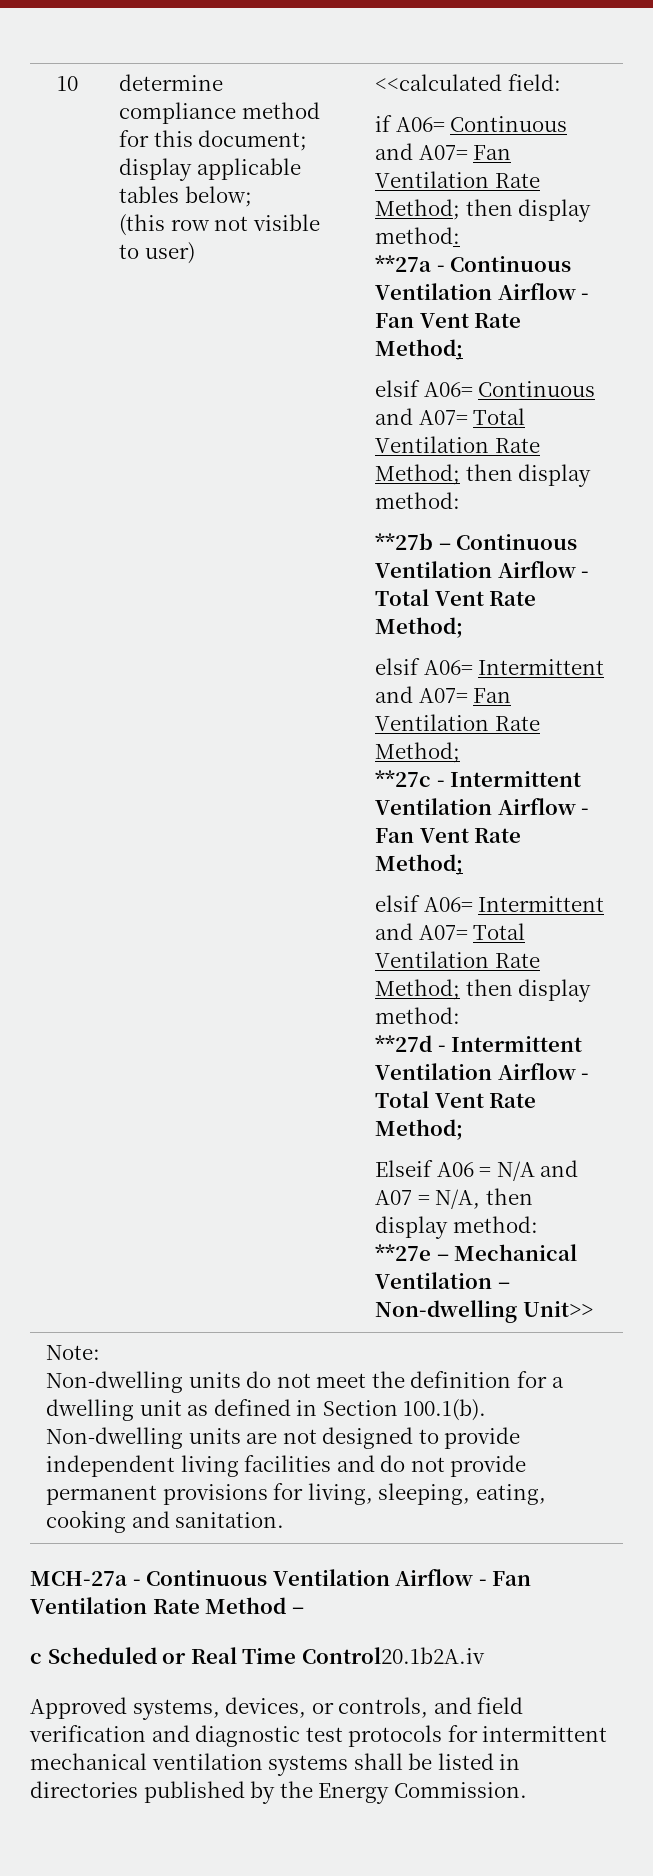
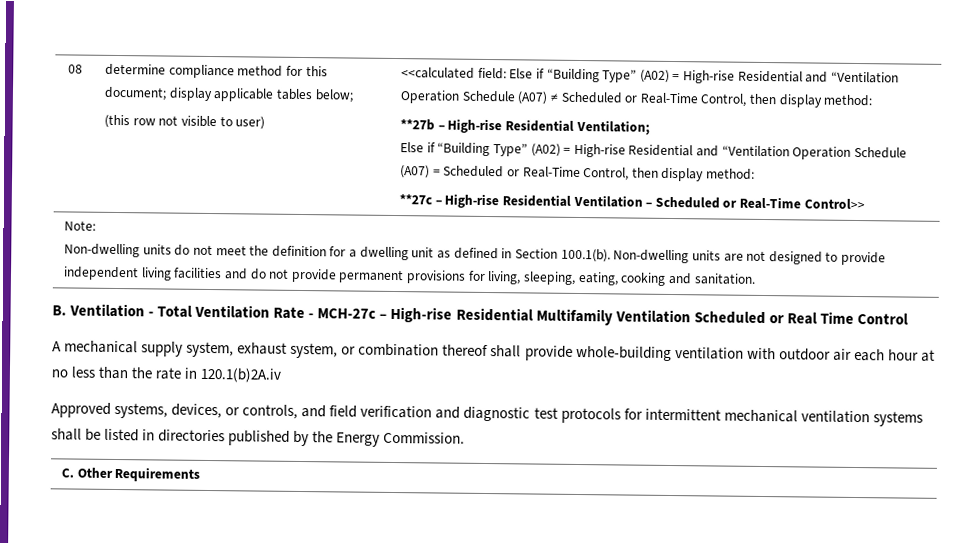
- 10
+ 08
- <<calculated field:
- if A06= Continuous and A07= Fan Ventilation Rate Method; then display method:
- **27a - Continuous Ventilation Airflow - Fan Vent Rate Method;
- elsif A06= Continuous and A07= Total Ventilation Rate Method; then display method:
+ <<calculated field: Else if “Building Type” (A02) = High-rise Residential and “Ventilation Operation Schedule (A07) ≠ Scheduled or Real-Time Control, then display method:
- **27b – Continuous Ventilation Airflow - Total Vent Rate Method;
- elsif A06= Intermittent and A07= Fan Ventilation Rate Method;
- **27c - Intermittent Ventilation Airflow - Fan Vent Rate Method;
- elsif A06= Intermittent and A07= Total Ventilation Rate Method; then display method:
- **27d - Intermittent Ventilation Airflow - Total Vent Rate Method;
- Elseif A06 = N/A and A07 = N/A, then display method:
- **27e – Mechanical Ventilation – Non-dwelling Unit>>
+ **27b – High-rise Residential Ventilation;
+ Else if “Building Type” (A02) = High-rise Residential and “Ventilation Operation Schedule (A07) = Scheduled or Real-Time Control, then display method:
+ **27c – High-rise Residential Ventilation – Scheduled or Real-Time Control>>
- MCH-27a - Continuous Ventilation Airflow - Fan Ventilation Rate Method –
- c Scheduled or Real Time Control20.1b2A.iv
+ B. Ventilation - Total Ventilation Rate - MCH-27c – High-rise Residential Multifamily Ventilation Scheduled or Real Time Control
+ A mechanical supply system, exhaust system, or combination thereof shall provide whole-building ventilation with outdoor air each hour at no less than the rate in 120.1(b)2A.iv
+ C. Other Requirements

